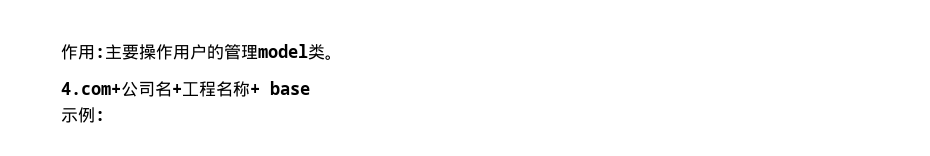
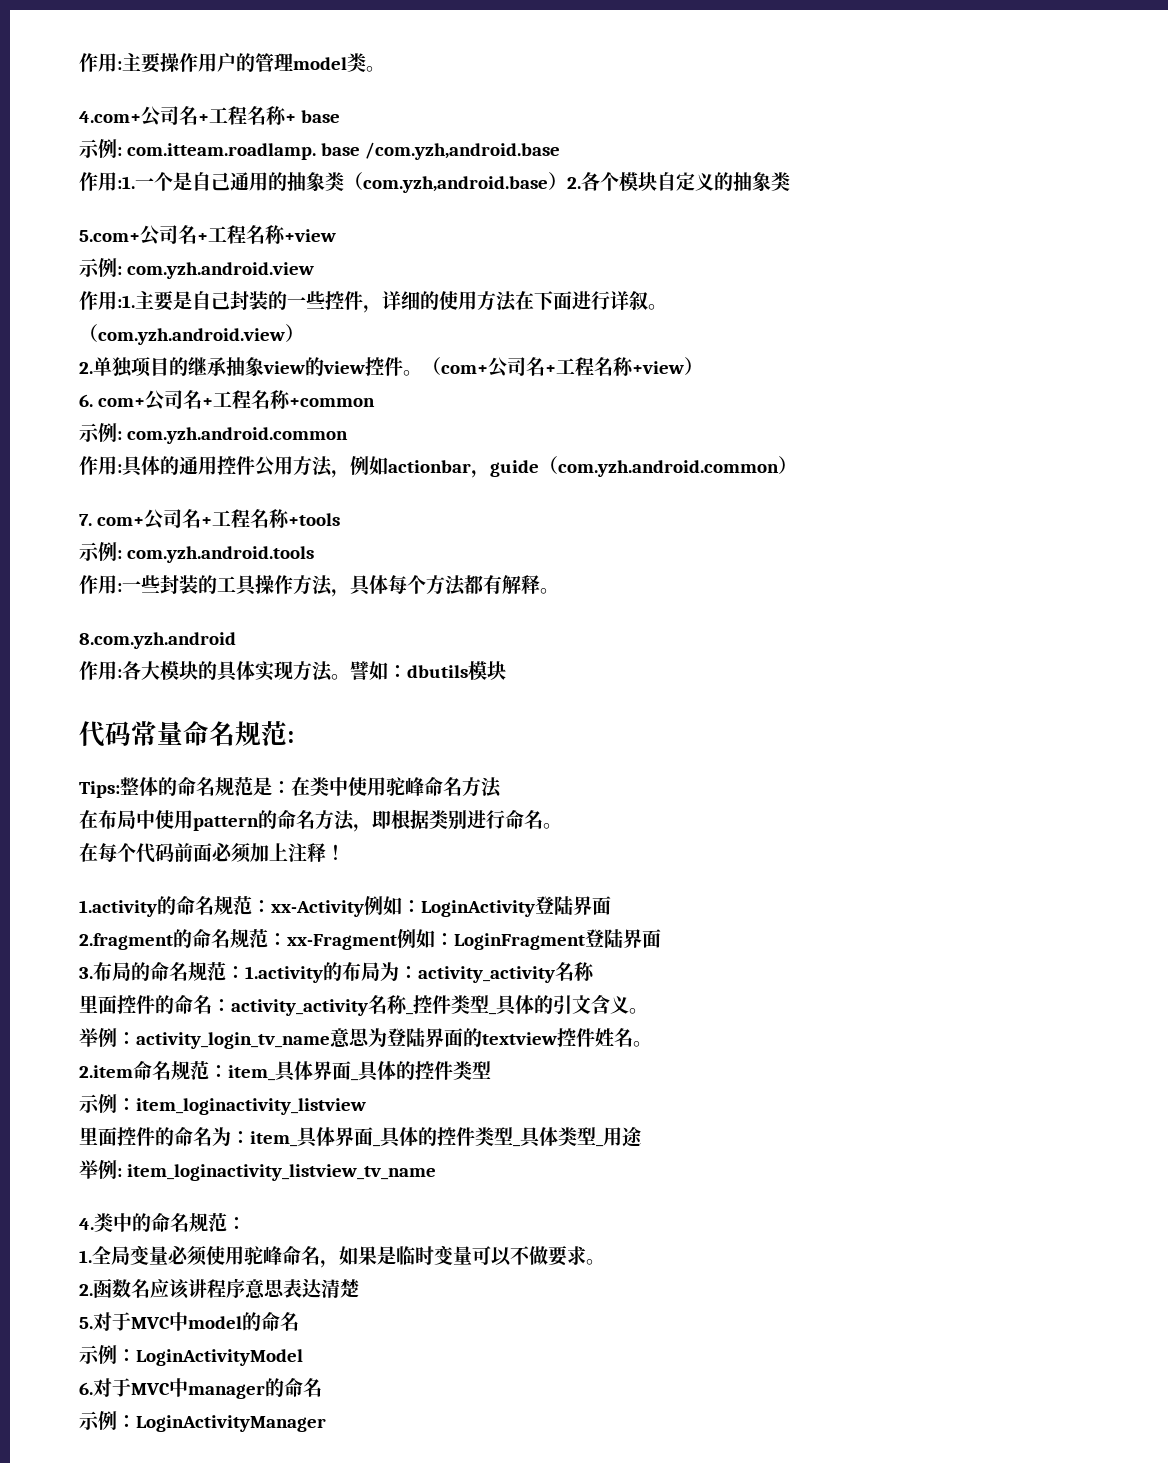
- 示例:
+ 示例: com.itteam.roadlamp. base /com.yzh,android.base
+ 作用:1.一个是自己通用的抽象类（com.yzh,android.base）2.各个模块自定义的抽象类
+ 5.com+公司名+工程名称+view
+ 示例: com.yzh.android.view
+ 作用:1.主要是自己封装的一些控件，详细的使用方法在下面进行详叙。
+ （com.yzh.android.view）
+ 2.单独项目的继承抽象view的view控件。（com+公司名+工程名称+view）
+ 6. com+公司名+工程名称+common
+ 示例: com.yzh.android.common
+ 作用:具体的通用控件公用方法，例如actionbar，guide（com.yzh.android.common）
+ 7. com+公司名+工程名称+tools
+ 示例: com.yzh.android.tools
+ 作用:一些封装的工具操作方法，具体每个方法都有解释。
+ 8.com.yzh.android
+ 作用:各大模块的具体实现方法。譬如：dbutils模块
+ 代码常量命名规范:
+ Tips:整体的命名规范是：在类中使用驼峰命名方法
+ 在布局中使用pattern的命名方法，即根据类别进行命名。
+ 在每个代码前面必须加上注释！
+ 1.activity的命名规范：xx-Activity例如：LoginActivity登陆界面
+ 2.fragment的命名规范：xx-Fragment例如：LoginFragment登陆界面
+ 3.布局的命名规范：1.activity的布局为：activity_activity名称
+ 里面控件的命名：activity_activity名称_控件类型_具体的引文含义。
+ 举例：activity_login_tv_name意思为登陆界面的textview控件姓名。
+ 2.item命名规范：item_具体界面_具体的控件类型
+ 示例：item_loginactivity_listview
+ 里面控件的命名为：item_具体界面_具体的控件类型_具体类型_用途
+ 举例: item_loginactivity_listview_tv_name
+ 4.类中的命名规范：
+ 1.全局变量必须使用驼峰命名，如果是临时变量可以不做要求。
+ 2.函数名应该讲程序意思表达清楚
+ 5.对于MVC中model的命名
+ 示例：LoginActivityModel
+ 6.对于MVC中manager的命名
+ 示例：LoginActivityManager

